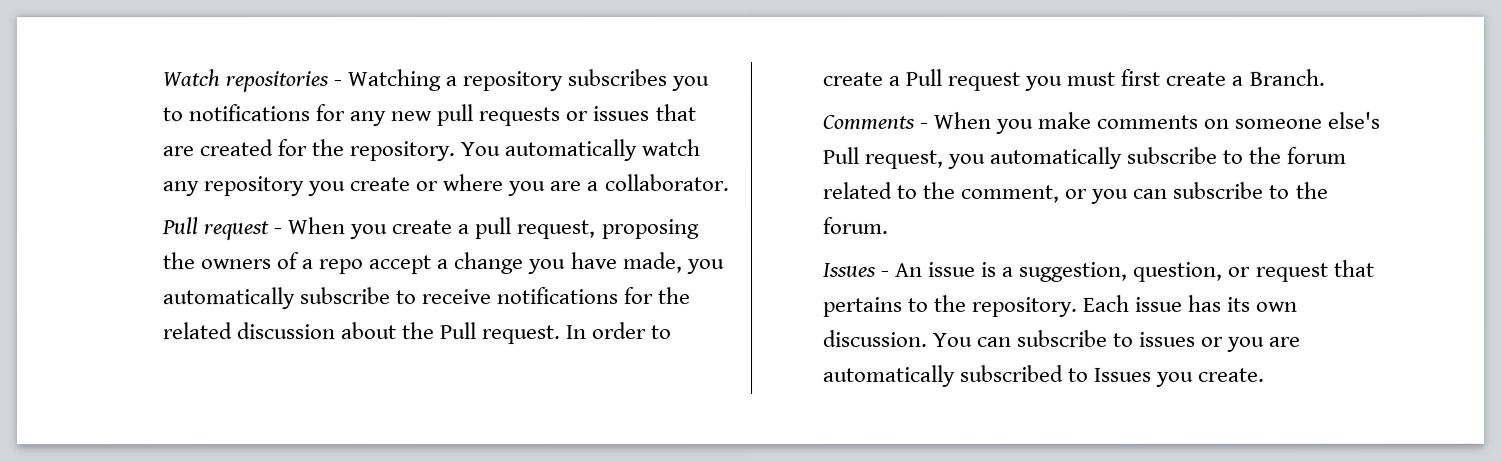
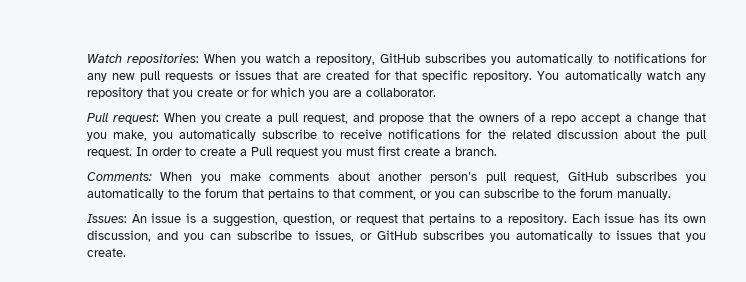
- Watch repositories - Watching a repository subscribes you to notifications for any new pull requests or issues that are created for the repository.
+ Watch repositories: When you watch a repository, GitHub subscribes you automatically to notifications for any new pull requests or issues that are created for that specific repository.
- You automatically watch any repository you create or where you are a collaborator.
+ You automatically watch any repository that you create or for which you are a collaborator.
- Pull request - When you create a pull request, proposing the owners of a repo accept a change you have made, you automatically subscribe to receive notifications for the related discussion about the Pull request.
+ Pull request: When you create a pull request, and propose that the owners of a repo accept a change that you make, you automatically subscribe to receive notifications for the related discussion about the pull request.
- In order to create a Pull request you must first create a Branch.
- Comments - When you make comments on someone else's Pull request, you automatically subscribe to the forum related to the comment, or you can subscribe to the forum.
- Issues - An issue is a suggestion, question, or request that pertains to the repository.
+ In order to create a Pull request you must first create a branch.
+ Comments: When you make comments about another person’s pull request, GitHub subscribes you automatically to the forum that pertains to that comment, or you can subscribe to the forum manually.
+ Issues: An issue is a suggestion, question, or request that pertains to a repository.
- Each issue has its own discussion. You can subscribe to issues or you are automatically subscribed to Issues you create.
+ Each issue has its own discussion, and you can subscribe to issues, or GitHub subscribes you automatically to issues that you create.

